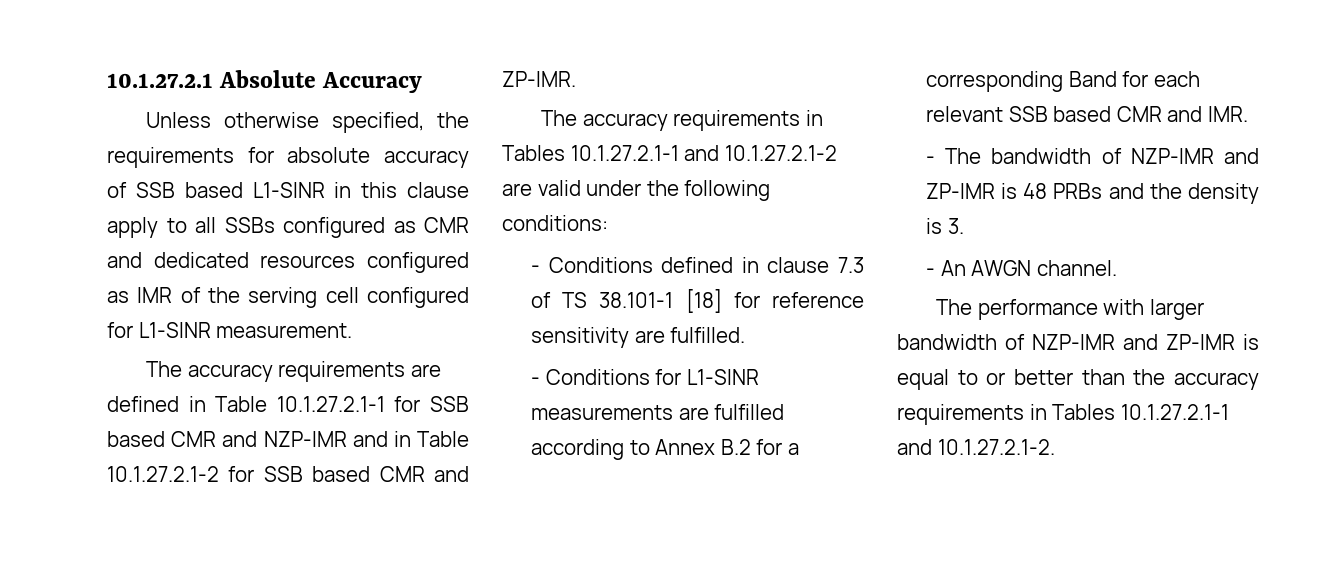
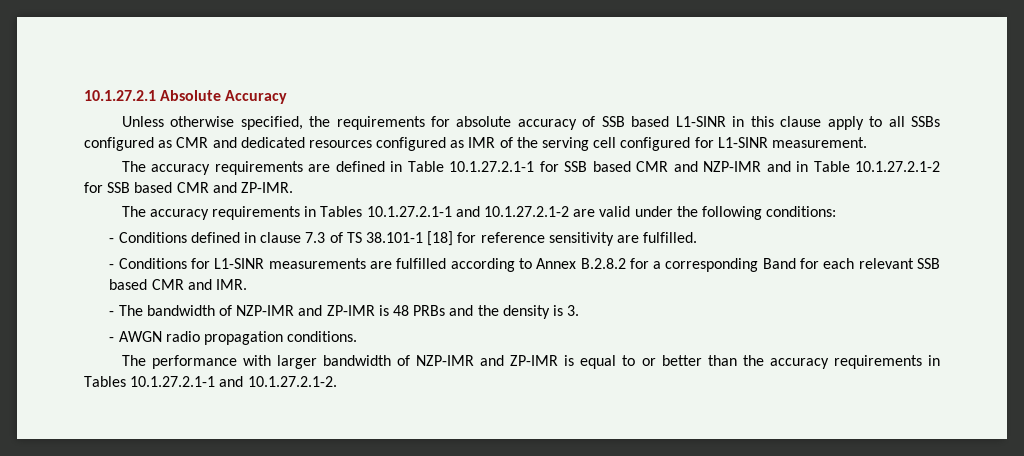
- - Conditions for L1-SINR measurements are fulfilled according to Annex B.2 for a corresponding Band for each relevant SSB based CMR and IMR.
+ - Conditions for L1-SINR measurements are fulfilled according to Annex B.2.8.2 for a corresponding Band for each relevant SSB based CMR and IMR.
- - An AWGN channel.
+ - AWGN radio propagation conditions.

